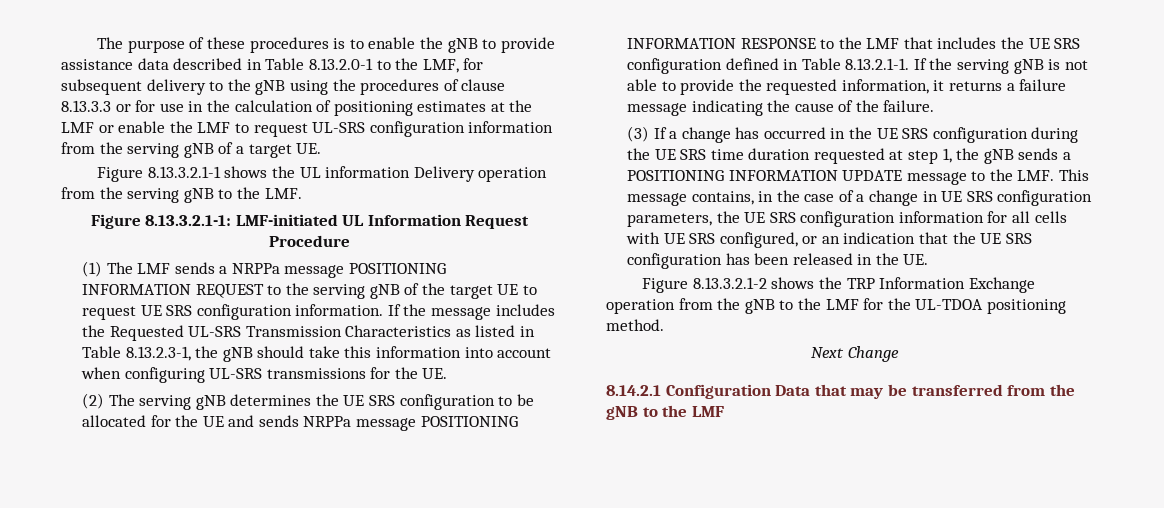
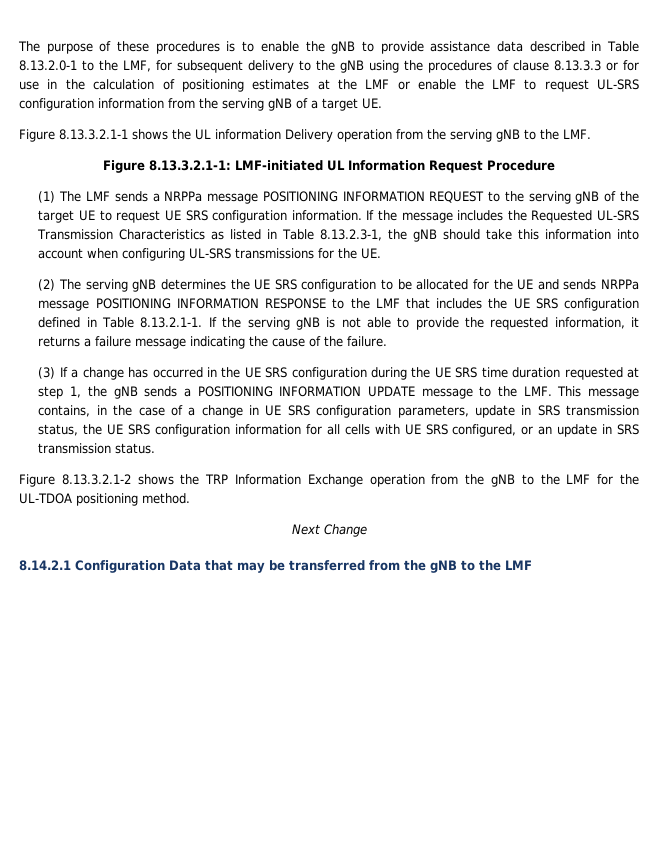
- (3) If a change has occurred in the UE SRS configuration during the UE SRS time duration requested at step 1, the gNB sends a POSITIONING INFORMATION UPDATE message to the LMF. This message contains, in the case of a change in UE SRS configuration parameters, the UE SRS configuration information for all cells with UE SRS configured, or an indication that the UE SRS configuration has been released in the UE.
+ (3) If a change has occurred in the UE SRS configuration during the UE SRS time duration requested at step 1, the gNB sends a POSITIONING INFORMATION UPDATE message to the LMF. This message contains, in the case of a change in UE SRS configuration parameters, update in SRS transmission status, the UE SRS configuration information for all cells with UE SRS configured, or an update in SRS transmission status.

